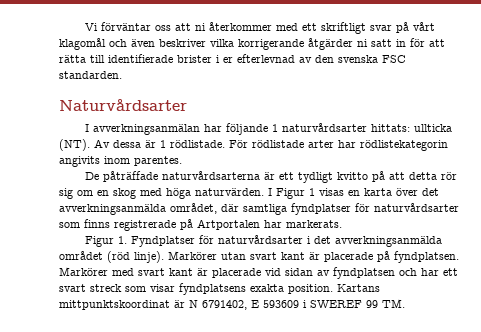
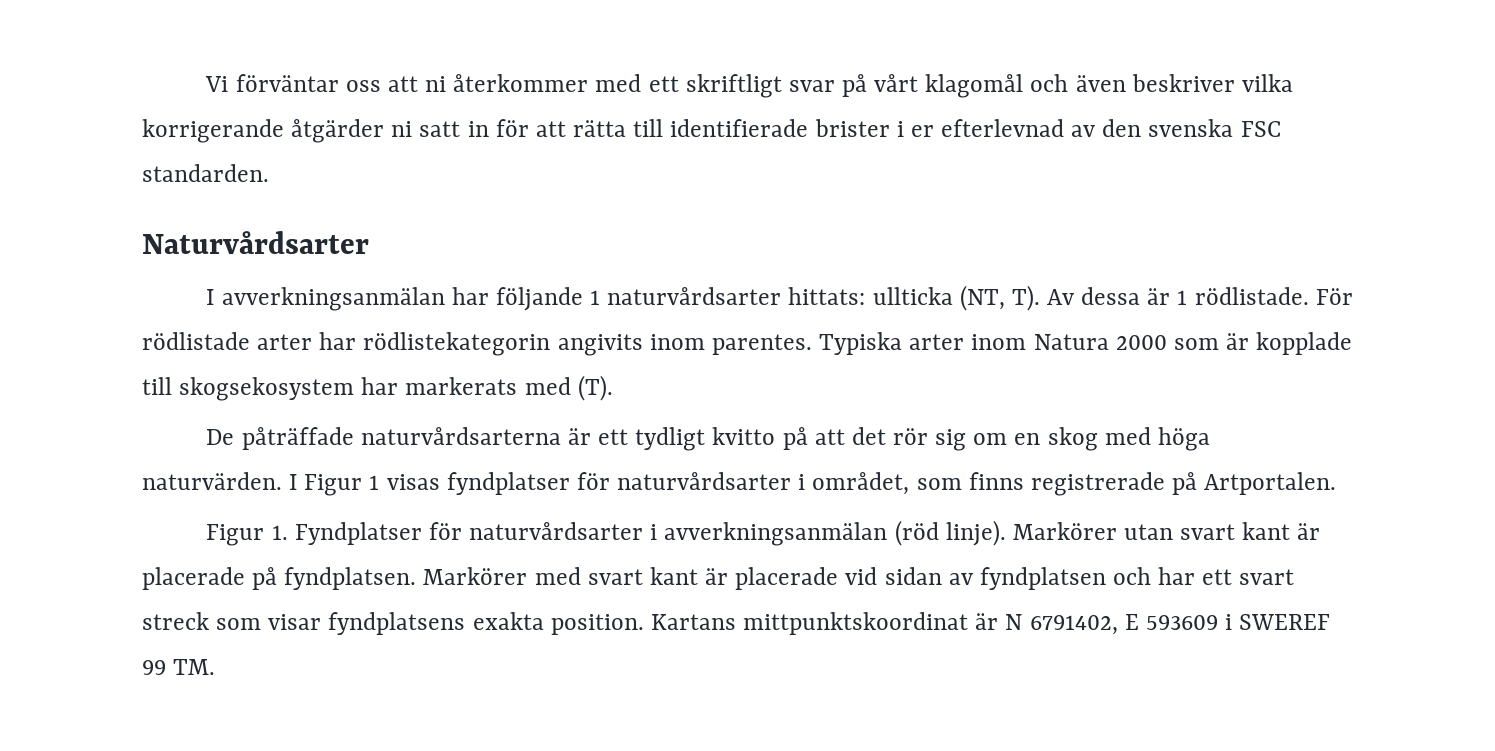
- I avverkningsanmälan har följande 1 naturvårdsarter hittats: ullticka (NT). Av dessa är 1 rödlistade.
+ I avverkningsanmälan har följande 1 naturvårdsarter hittats: ullticka (NT, T). Av dessa är 1 rödlistade.
+ Typiska arter inom Natura 2000 som är kopplade till skogsekosystem har markerats med (T).
- De påträffade naturvårdsarterna är ett tydligt kvitto på att detta rör sig om en skog med höga naturvärden.
+ De påträffade naturvårdsarterna är ett tydligt kvitto på att det rör sig om en skog med höga naturvärden.
- I Figur 1 visas en karta över det avverkningsanmälda området, där samtliga fyndplatser för naturvårdsarter som finns registrerade på Artportalen har markerats.
+ I Figur 1 visas fyndplatser för naturvårdsarter i området, som finns registrerade på Artportalen.
- Figur 1. Fyndplatser för naturvårdsarter i det avverkningsanmälda området (röd linje).
+ Figur 1. Fyndplatser för naturvårdsarter i avverkningsanmälan (röd linje).

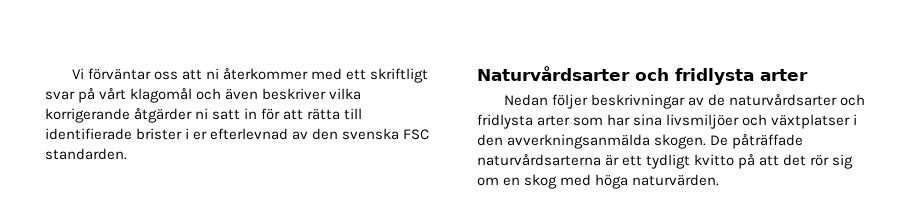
- Naturvårdsarter
- I avverkningsanmälan har följande 1 naturvårdsarter hittats: ullticka (NT, T). Av dessa är 1 rödlistade. För rödlistade arter har rödlistekategorin angivits inom parentes. Typiska arter inom Natura 2000 som är kopplade till skogsekosystem har markerats med (T).
- De påträffade naturvårdsarterna är ett tydligt kvitto på att det rör sig om en skog med höga naturvärden. I Figur 1 visas fyndplatser för naturvårdsarter i området, som finns registrerade på Artportalen.
- Figur 1. Fyndplatser för naturvårdsarter i avverkningsanmälan (röd linje). Markörer utan svart kant är placerade på fyndplatsen. Markörer med svart kant är placerade vid sidan av fyndplatsen och har ett svart streck som visar fyndplatsens exakta position. Kartans mittpunktskoordinat är N 6791402, E 593609 i SWEREF 99 TM.
+ Naturvårdsarter och fridlysta arter
+ Nedan följer beskrivningar av de naturvårdsarter och fridlysta arter som har sina livsmiljöer och växtplatser i den avverkningsanmälda skogen. De påträffade naturvårdsarterna är ett tydligt kvitto på att det rör sig om en skog med höga naturvärden.

